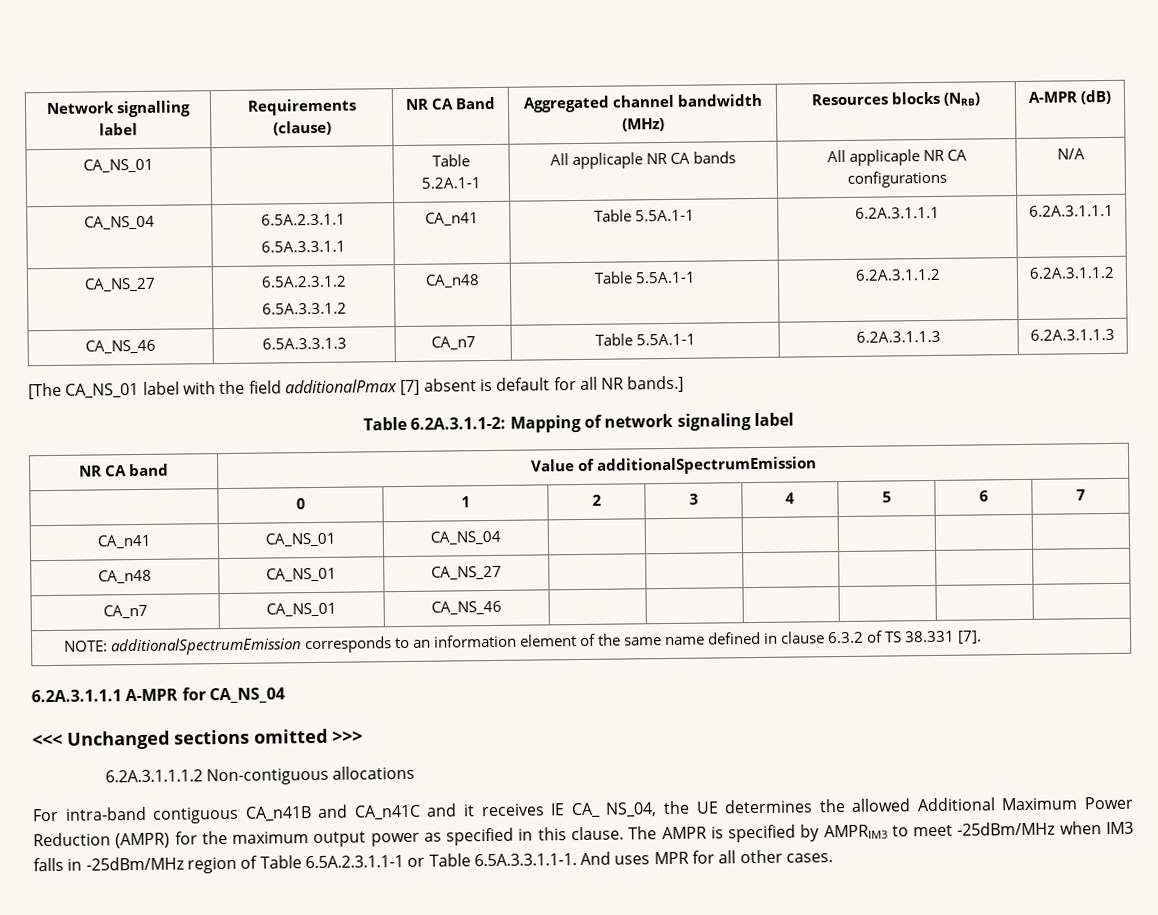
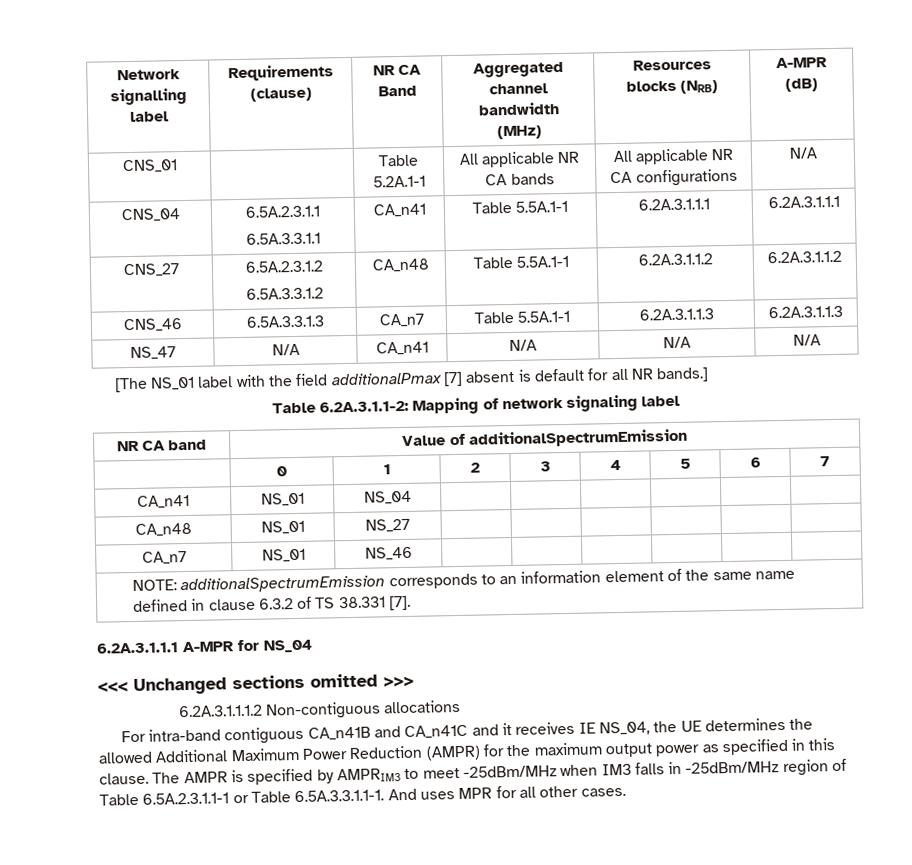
- CA_NS_01 | | Table 5.2A.1-1 | All applicaple NR CA bands | All applicaple NR CA configurations | N/A
+ CNS_01 | | Table 5.2A.1-1 | All applicable NR CA bands | All applicable NR CA configurations | N/A
- CA_NS_04 | 6.5A.2.3.1.1
+ CNS_04 | 6.5A.2.3.1.1
- CA_NS_27 | 6.5A.2.3.1.2
+ CNS_27 | 6.5A.2.3.1.2
- CA_NS_46 | 6.5A.3.3.1.3 | CA_n7 | Table 5.5A.1-1 | 6.2A.3.1.1.3 | 6.2A.3.1.1.3
+ CNS_46 | 6.5A.3.3.1.3 | CA_n7 | Table 5.5A.1-1 | 6.2A.3.1.1.3 | 6.2A.3.1.1.3
+ NS_47 | N/A | CA_n41 | N/A | N/A | N/A
- [The CA_NS_01 label with the field additionalPmax [7] absent is default for all NR bands.]
+ [The NS_01 label with the field additionalPmax [7] absent is default for all NR bands.]
- CA_n41 | CA_NS_01 | CA_NS_04 | | | | | |
- CA_n48 | CA_NS_01 | CA_NS_27 | | | | | |
- CA_n7 | CA_NS_01 | CA_NS_46 | | | | | |
+ CA_n41 | NS_01 | NS_04 | | | | | |
+ CA_n48 | NS_01 | NS_27 | | | | | |
+ CA_n7 | NS_01 | NS_46 | | | | | |
- 6.2A.3.1.1.1 A-MPR for CA_NS_04
+ 6.2A.3.1.1.1 A-MPR for NS_04
- For intra-band contiguous CA_n41B and CA_n41C and it receives IE CA_ NS_04, the UE determines the allowed Additional Maximum Power Reduction (AMPR) for the maximum output power as specified in this clause.
+ For intra-band contiguous CA_n41B and CA_n41C and it receives IE NS_04, the UE determines the allowed Additional Maximum Power Reduction (AMPR) for the maximum output power as specified in this clause.

